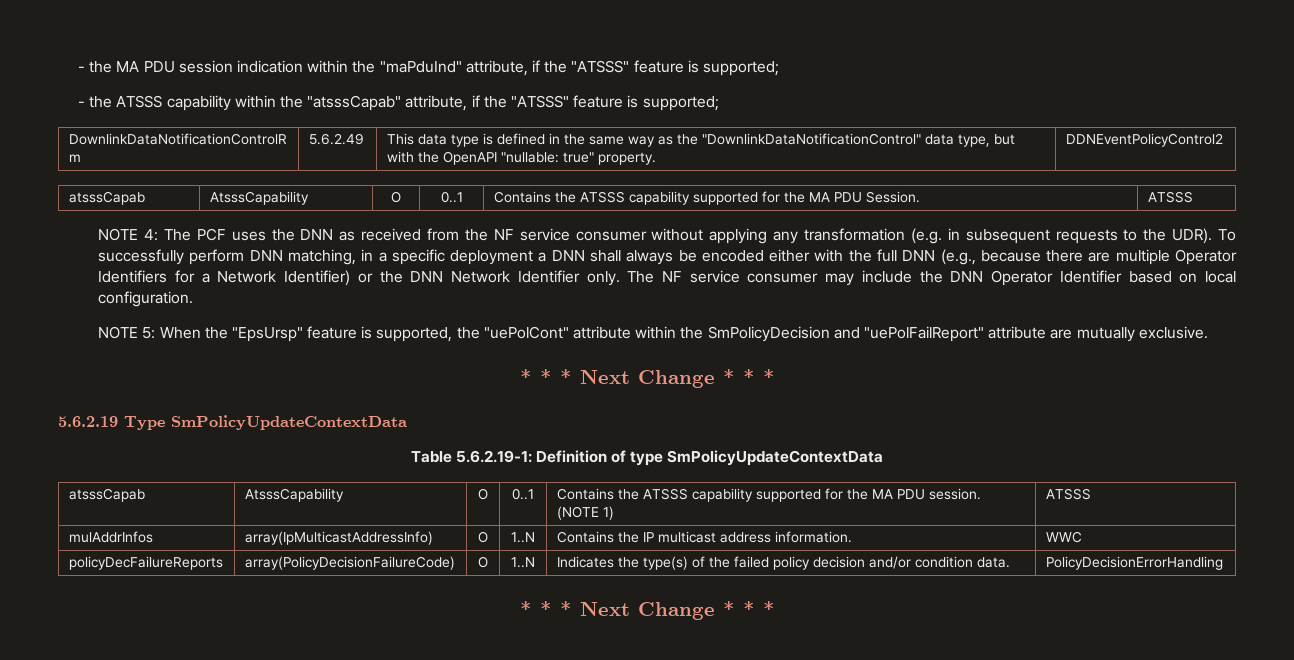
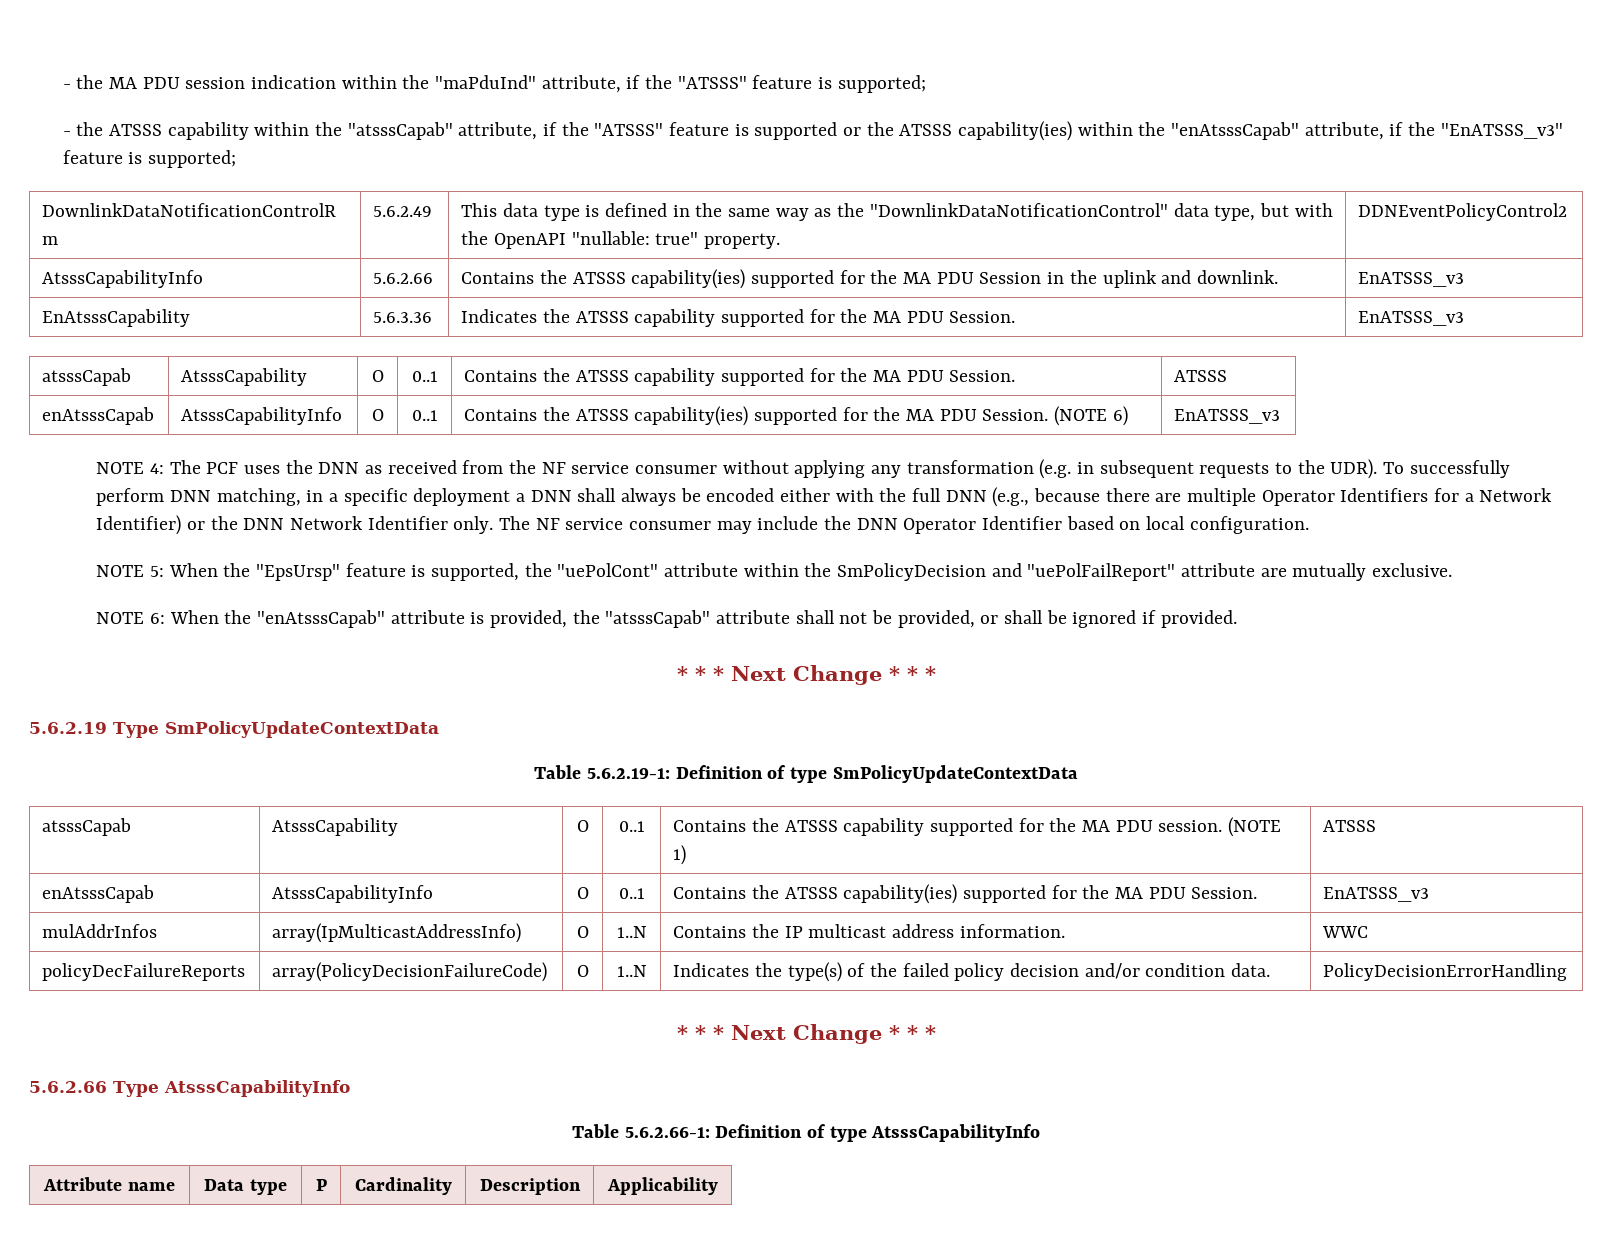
- - the ATSSS capability within the "atsssCapab" attribute, if the "ATSSS" feature is supported;
+ - the ATSSS capability within the "atsssCapab" attribute, if the "ATSSS" feature is supported or the ATSSS capability(ies) within the "enAtsssCapab" attribute, if the "EnATSSS_v3" feature is supported;
+ AtsssCapabilityInfo | 5.6.2.66 | Contains the ATSSS capability(ies) supported for the MA PDU Session in the uplink and downlink. | EnATSSS_v3
+ EnAtsssCapability | 5.6.3.36 | Indicates the ATSSS capability supported for the MA PDU Session. | EnATSSS_v3
+ enAtsssCapab | AtsssCapabilityInfo | O | 0..1 | Contains the ATSSS capability(ies) supported for the MA PDU Session. (NOTE 6) | EnATSSS_v3
+ NOTE 6: When the "enAtsssCapab" attribute is provided, the "atsssCapab" attribute shall not be provided, or shall be ignored if provided.
+ enAtsssCapab | AtsssCapabilityInfo | O | 0..1 | Contains the ATSSS capability(ies) supported for the MA PDU Session. | EnATSSS_v3
+ 5.6.2.66 Type AtsssCapabilityInfo
+ Table 5.6.2.66-1: Definition of type AtsssCapabilityInfo
+ Attribute name | Data type | P | Cardinality | Description | Applicability

